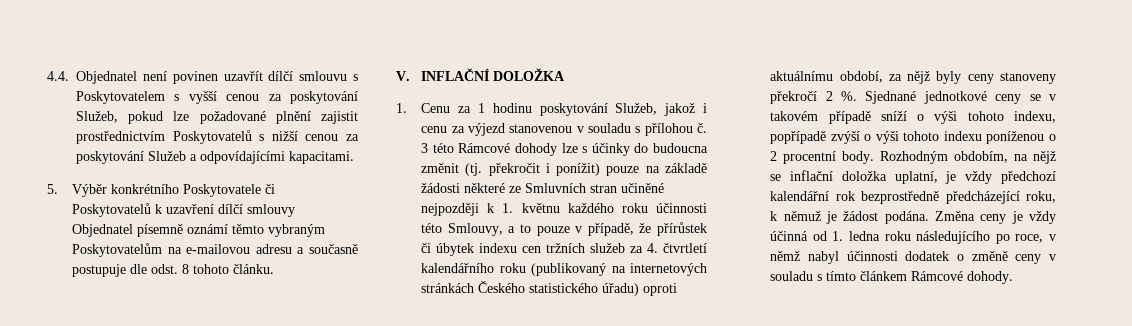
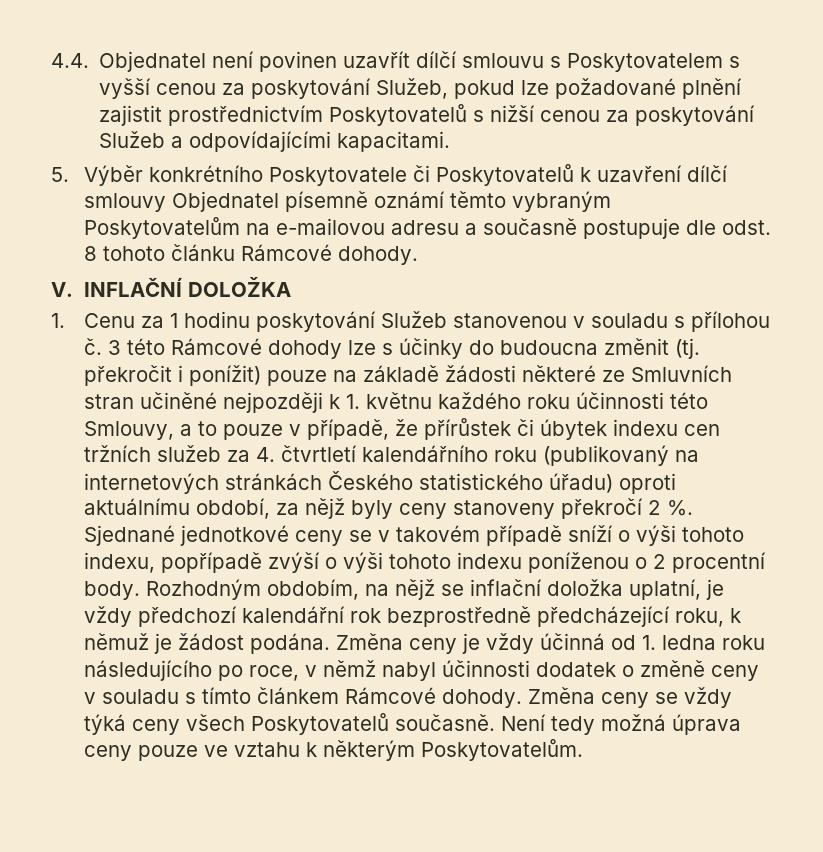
- 5. Výběr konkrétního Poskytovatele či Poskytovatelů k uzavření dílčí smlouvy Objednatel písemně oznámí těmto vybraným Poskytovatelům na e-mailovou adresu a současně postupuje dle odst. 8 tohoto článku.
+ 5. Výběr konkrétního Poskytovatele či Poskytovatelů k uzavření dílčí smlouvy Objednatel písemně oznámí těmto vybraným Poskytovatelům na e-mailovou adresu a současně postupuje dle odst. 8 tohoto článku Rámcové dohody.
- 1. Cenu za 1 hodinu poskytování Služeb, jakož i cenu za výjezd stanovenou v souladu s přílohou č.
+ 1. Cenu za 1 hodinu poskytování Služeb stanovenou v souladu s přílohou č.
+ Změna ceny se vždy týká ceny všech Poskytovatelů současně. Není tedy možná úprava ceny pouze ve vztahu k některým Poskytovatelům.

